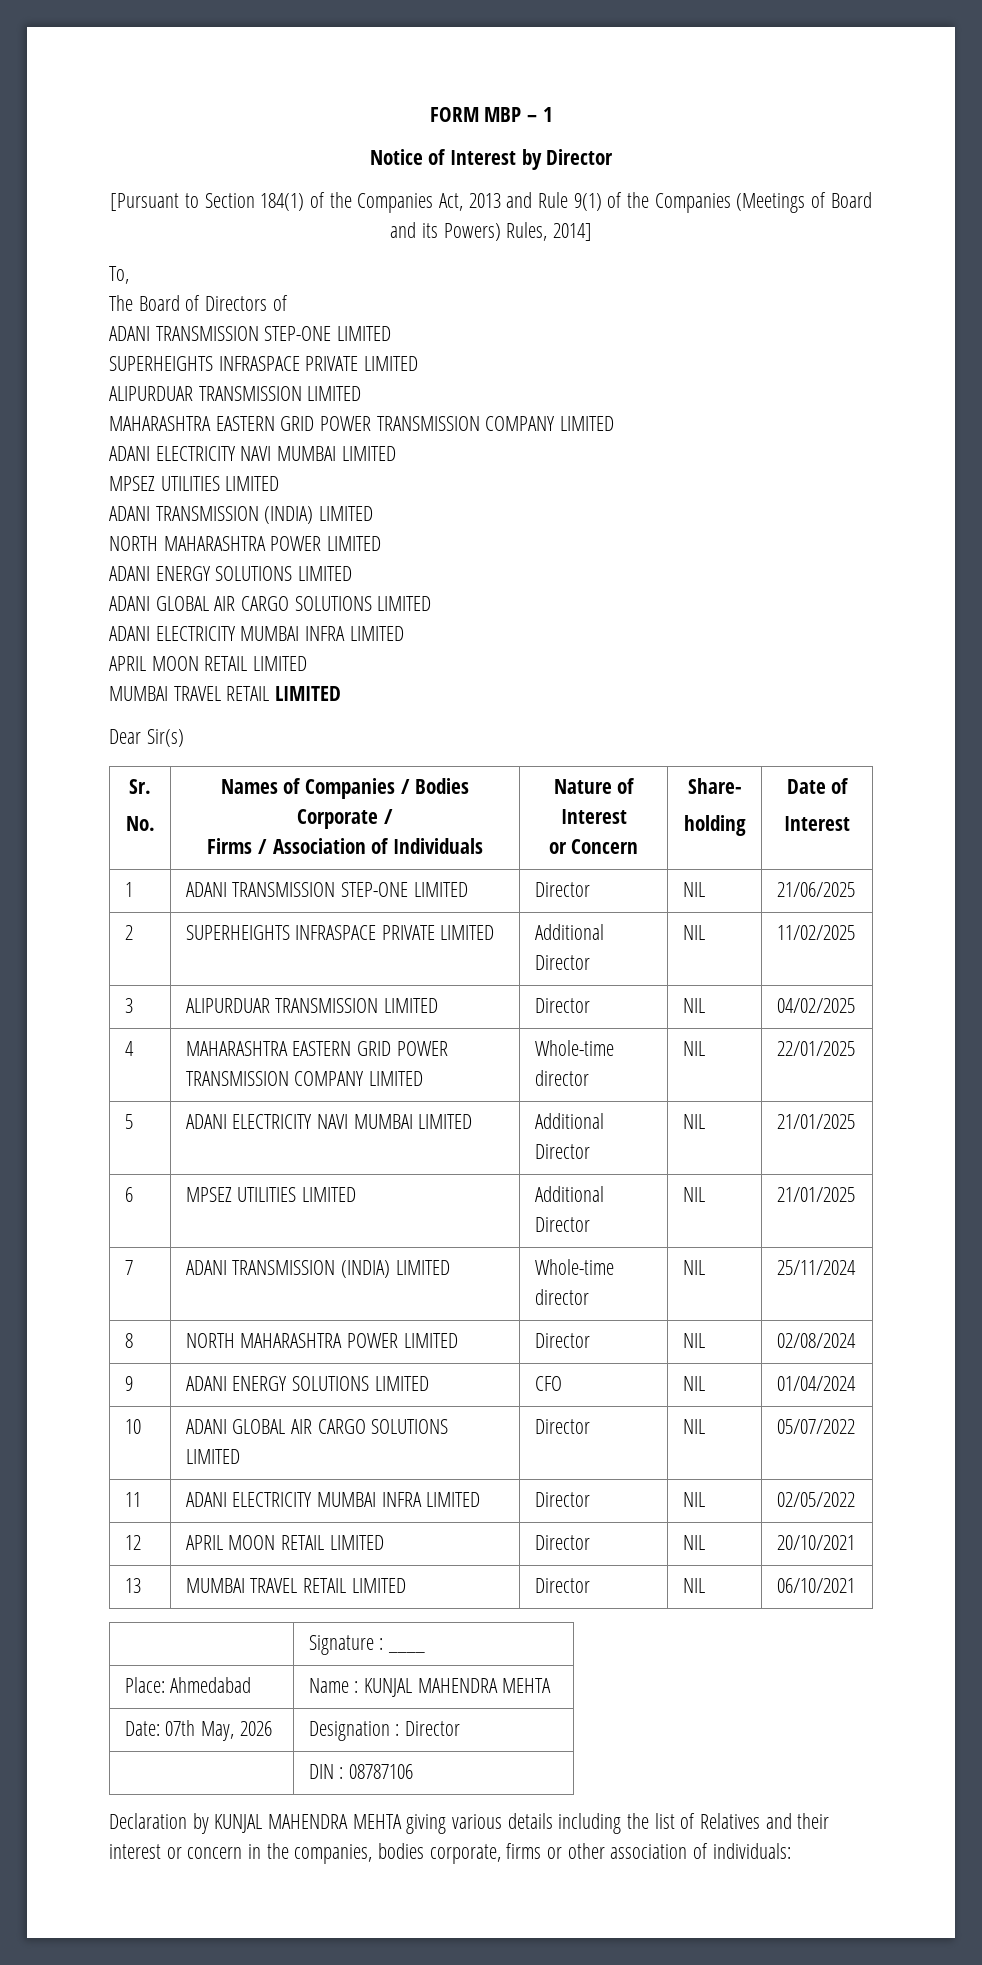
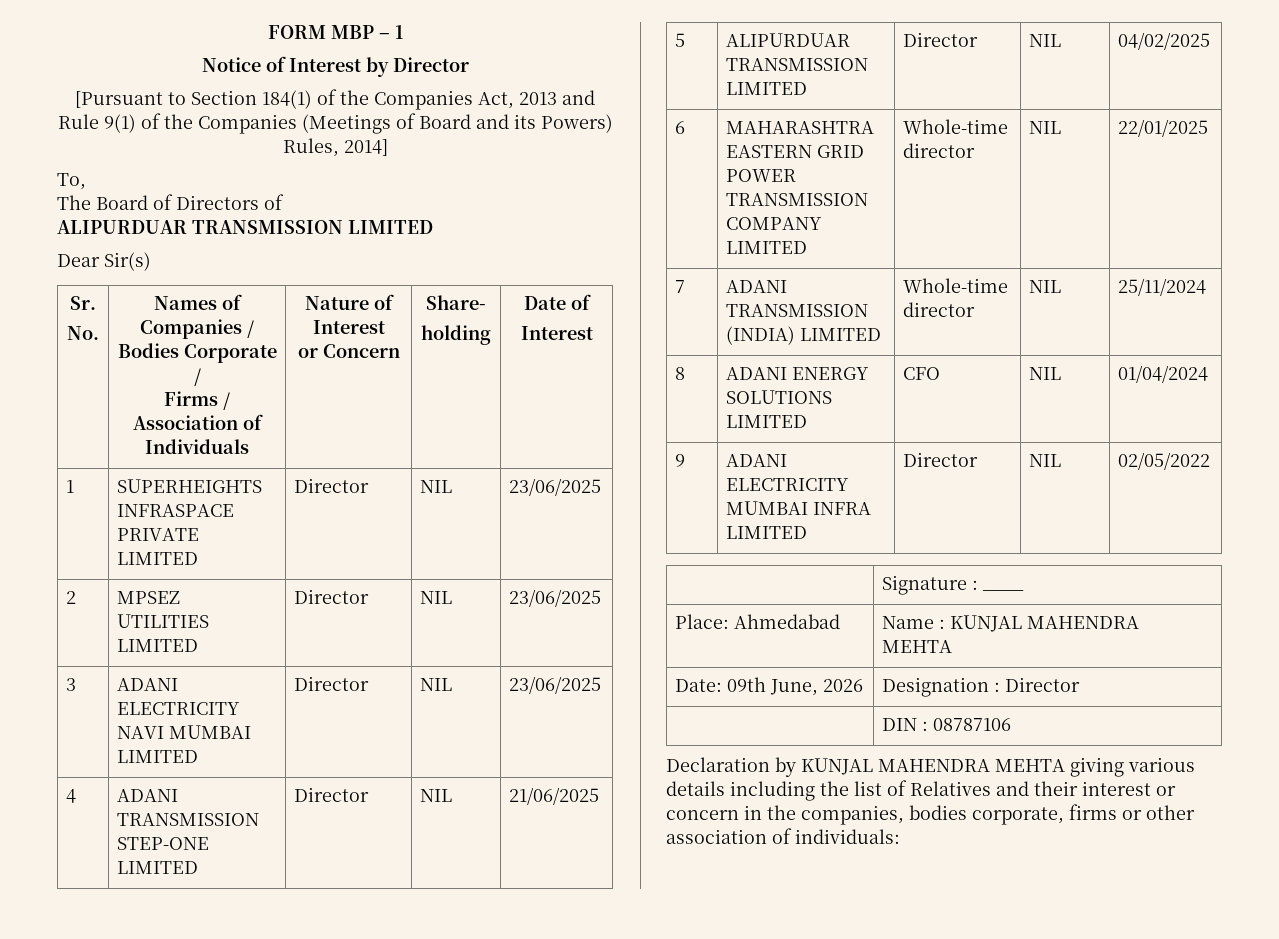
  The Board of Directors of
- ADANI TRANSMISSION STEP-ONE LIMITED
- SUPERHEIGHTS INFRASPACE PRIVATE LIMITED
  ALIPURDUAR TRANSMISSION LIMITED
- MAHARASHTRA EASTERN GRID POWER TRANSMISSION COMPANY LIMITED
- ADANI ELECTRICITY NAVI MUMBAI LIMITED
- MPSEZ UTILITIES LIMITED
- ADANI TRANSMISSION (INDIA) LIMITED
- NORTH MAHARASHTRA POWER LIMITED
- ADANI ENERGY SOLUTIONS LIMITED
- ADANI GLOBAL AIR CARGO SOLUTIONS LIMITED
- ADANI ELECTRICITY MUMBAI INFRA LIMITED
- APRIL MOON RETAIL LIMITED
- MUMBAI TRAVEL RETAIL LIMITED
- 1 | ADANI TRANSMISSION STEP-ONE LIMITED | Director | NIL | 21/06/2025
+ 1 | SUPERHEIGHTS INFRASPACE PRIVATE LIMITED | Director | NIL | 23/06/2025
+ 2 | MPSEZ UTILITIES LIMITED | Director | NIL | 23/06/2025
+ 3 | ADANI ELECTRICITY NAVI MUMBAI LIMITED | Director | NIL | 23/06/2025
+ 4 | ADANI TRANSMISSION STEP-ONE LIMITED | Director | NIL | 21/06/2025
- 2 | SUPERHEIGHTS INFRASPACE PRIVATE LIMITED | Additional Director | NIL | 11/02/2025
- 3 | ALIPURDUAR TRANSMISSION LIMITED | Director | NIL | 04/02/2025
+ 5 | ALIPURDUAR TRANSMISSION LIMITED | Director | NIL | 04/02/2025
- 4 | MAHARASHTRA EASTERN GRID POWER TRANSMISSION COMPANY LIMITED | Whole-time director | NIL | 22/01/2025
+ 6 | MAHARASHTRA EASTERN GRID POWER TRANSMISSION COMPANY LIMITED | Whole-time director | NIL | 22/01/2025
- 5 | ADANI ELECTRICITY NAVI MUMBAI LIMITED | Additional Director | NIL | 21/01/2025
- 6 | MPSEZ UTILITIES LIMITED | Additional Director | NIL | 21/01/2025
- 8 | NORTH MAHARASHTRA POWER LIMITED | Director | NIL | 02/08/2024
- 9 | ADANI ENERGY SOLUTIONS LIMITED | CFO | NIL | 01/04/2024
+ 8 | ADANI ENERGY SOLUTIONS LIMITED | CFO | NIL | 01/04/2024
- 10 | ADANI GLOBAL AIR CARGO SOLUTIONS LIMITED | Director | NIL | 05/07/2022
- 11 | ADANI ELECTRICITY MUMBAI INFRA LIMITED | Director | NIL | 02/05/2022
+ 9 | ADANI ELECTRICITY MUMBAI INFRA LIMITED | Director | NIL | 02/05/2022
- 12 | APRIL MOON RETAIL LIMITED | Director | NIL | 20/10/2021
- 13 | MUMBAI TRAVEL RETAIL LIMITED | Director | NIL | 06/10/2021
- Date: 07th May, 2026 | Designation : Director
+ Date: 09th June, 2026 | Designation : Director

